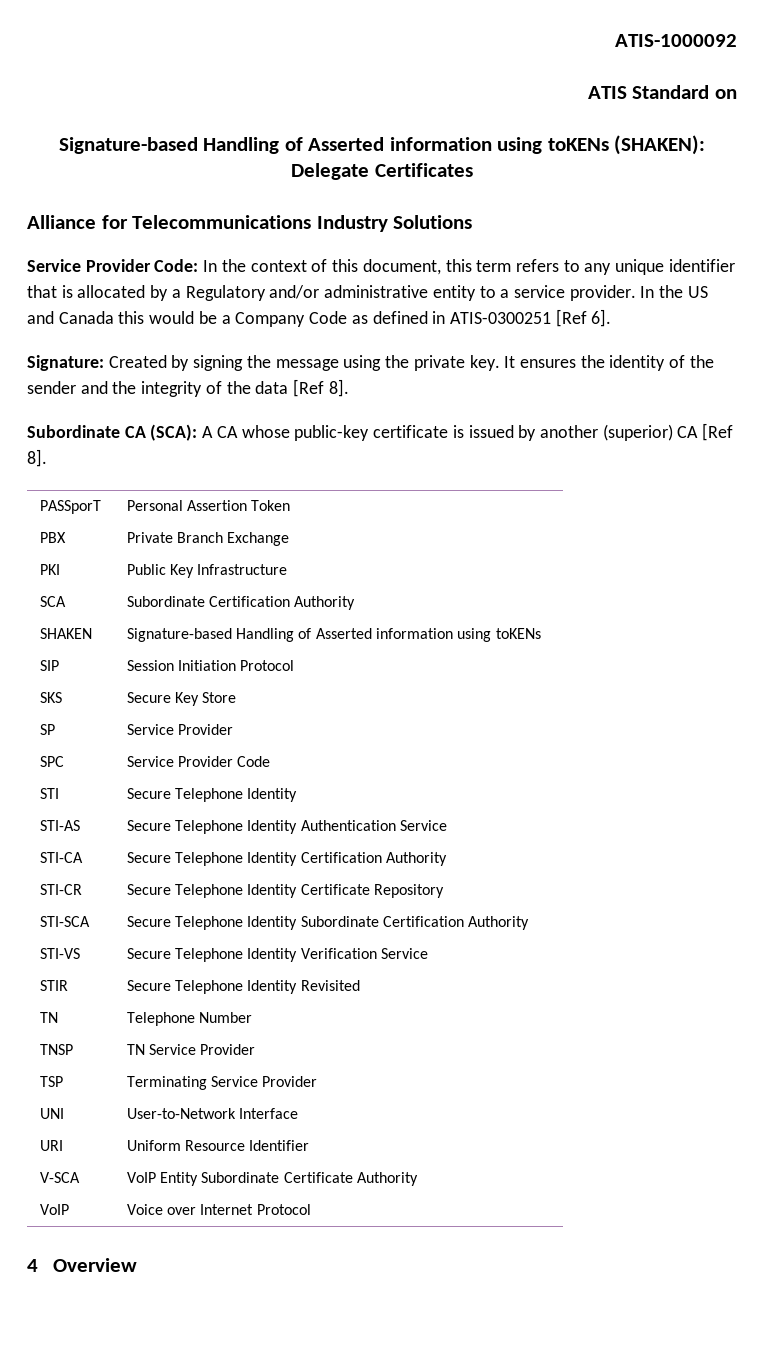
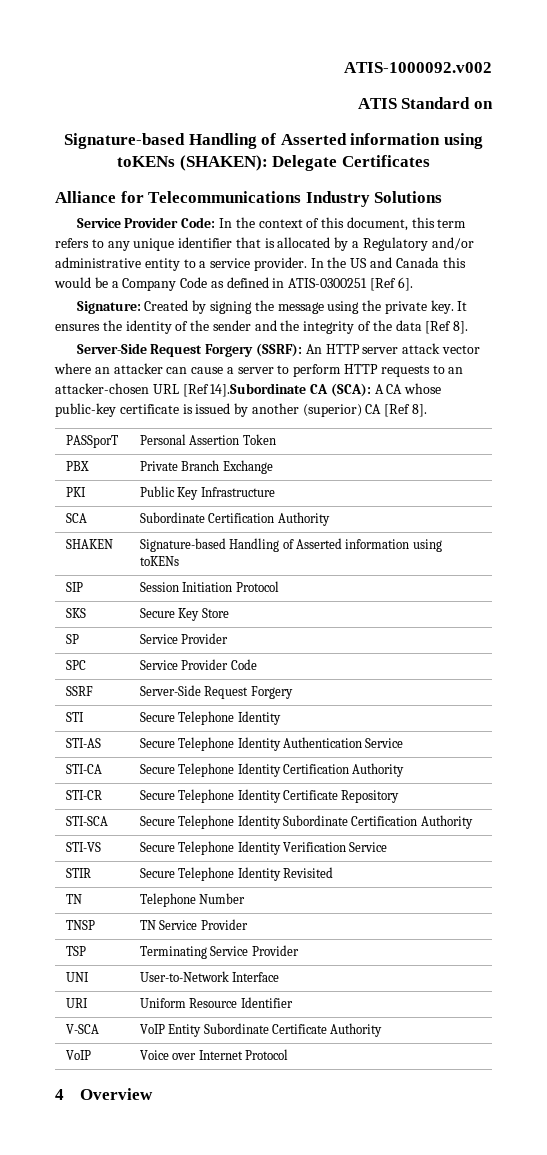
- ATIS-1000092
+ ATIS-1000092.v002
- Subordinate CA (SCA): A CA whose public-key certificate is issued by another (superior) CA [Ref 8].
+ Server-Side Request Forgery (SSRF): An HTTP server attack vector where an attacker can cause a server to perform HTTP requests to an attacker-chosen URL [Ref 14].Subordinate CA (SCA): A CA whose public-key certificate is issued by another (superior) CA [Ref 8].
+ SSRF | Server-Side Request Forgery

